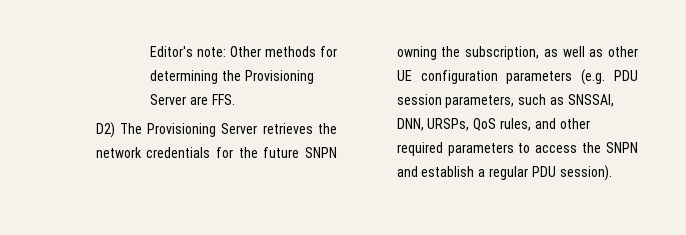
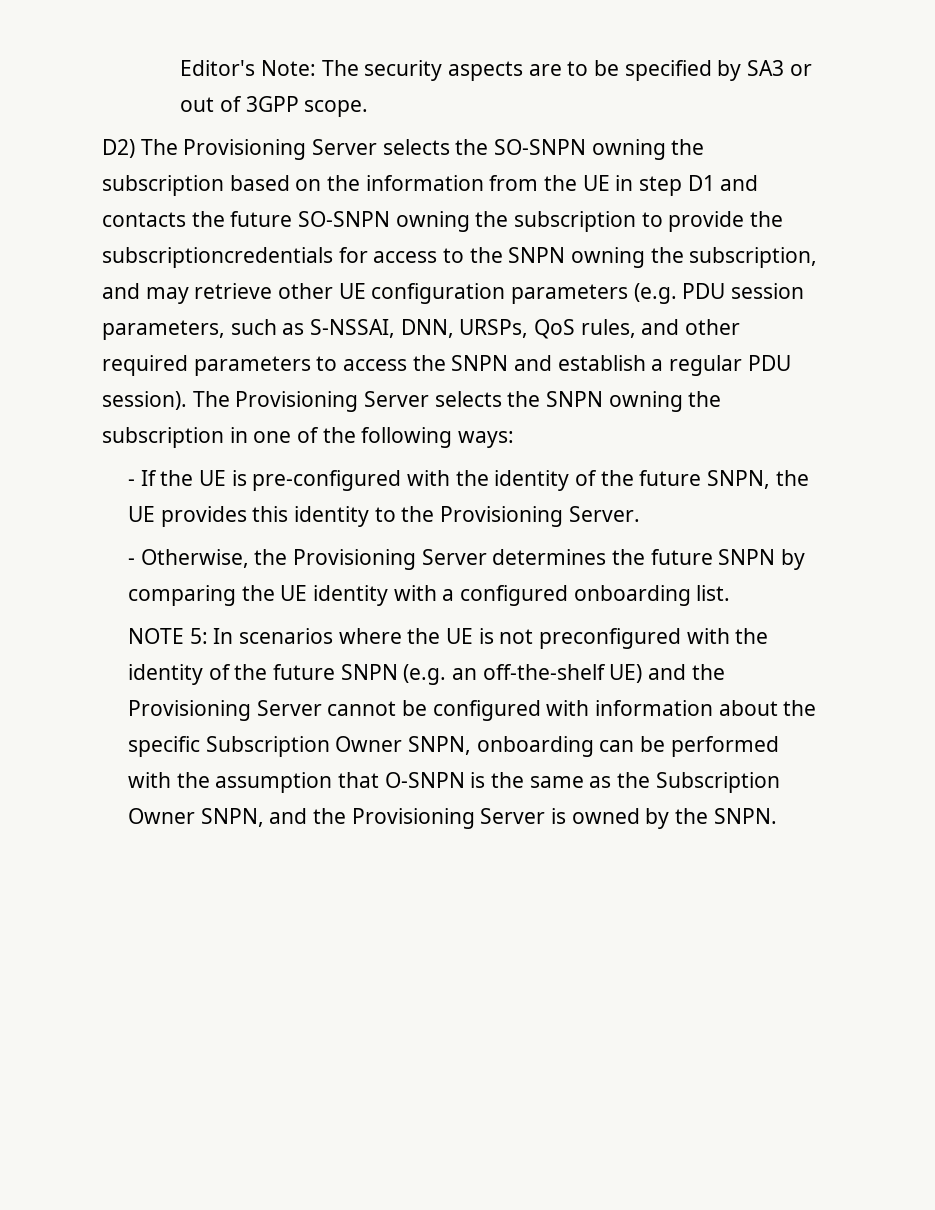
- Editor's note: Other methods for determining the Provisioning Server are FFS.
- D2) The Provisioning Server retrieves the network credentials for the future SNPN owning the subscription, as well as other UE configuration parameters (e.g. PDU session parameters, such as SNSSAI, DNN, URSPs, QoS rules, and other required parameters to access the SNPN and establish a regular PDU session).
+ Editor's Note: The security aspects are to be specified by SA3 or out of 3GPP scope.
+ D2) The Provisioning Server selects the SO-SNPN owning the subscription based on the information from the UE in step D1 and contacts the future SO-SNPN owning the subscription to provide the subscriptioncredentials for access to the SNPN owning the subscription, and may retrieve other UE configuration parameters (e.g. PDU session parameters, such as S-NSSAI, DNN, URSPs, QoS rules, and other required parameters to access the SNPN and establish a regular PDU session).
+ The Provisioning Server selects the SNPN owning the subscription in one of the following ways:
+ - If the UE is pre-configured with the identity of the future SNPN, the UE provides this identity to the Provisioning Server.
+ - Otherwise, the Provisioning Server determines the future SNPN by comparing the UE identity with a configured onboarding list.
+ NOTE 5: In scenarios where the UE is not preconfigured with the identity of the future SNPN (e.g. an off-the-shelf UE) and the Provisioning Server cannot be configured with information about the specific Subscription Owner SNPN, onboarding can be performed with the assumption that O-SNPN is the same as the Subscription Owner SNPN, and the Provisioning Server is owned by the SNPN.

